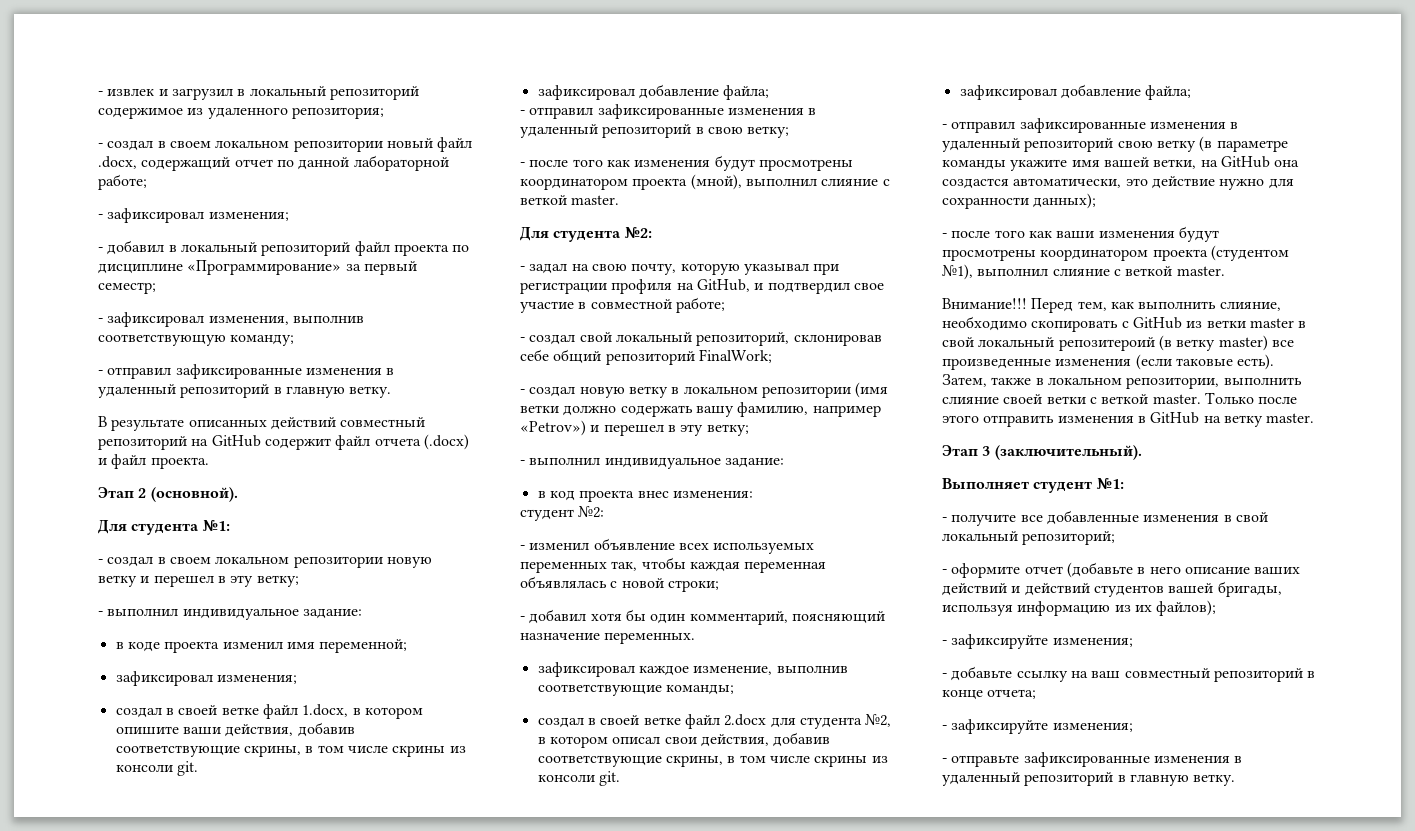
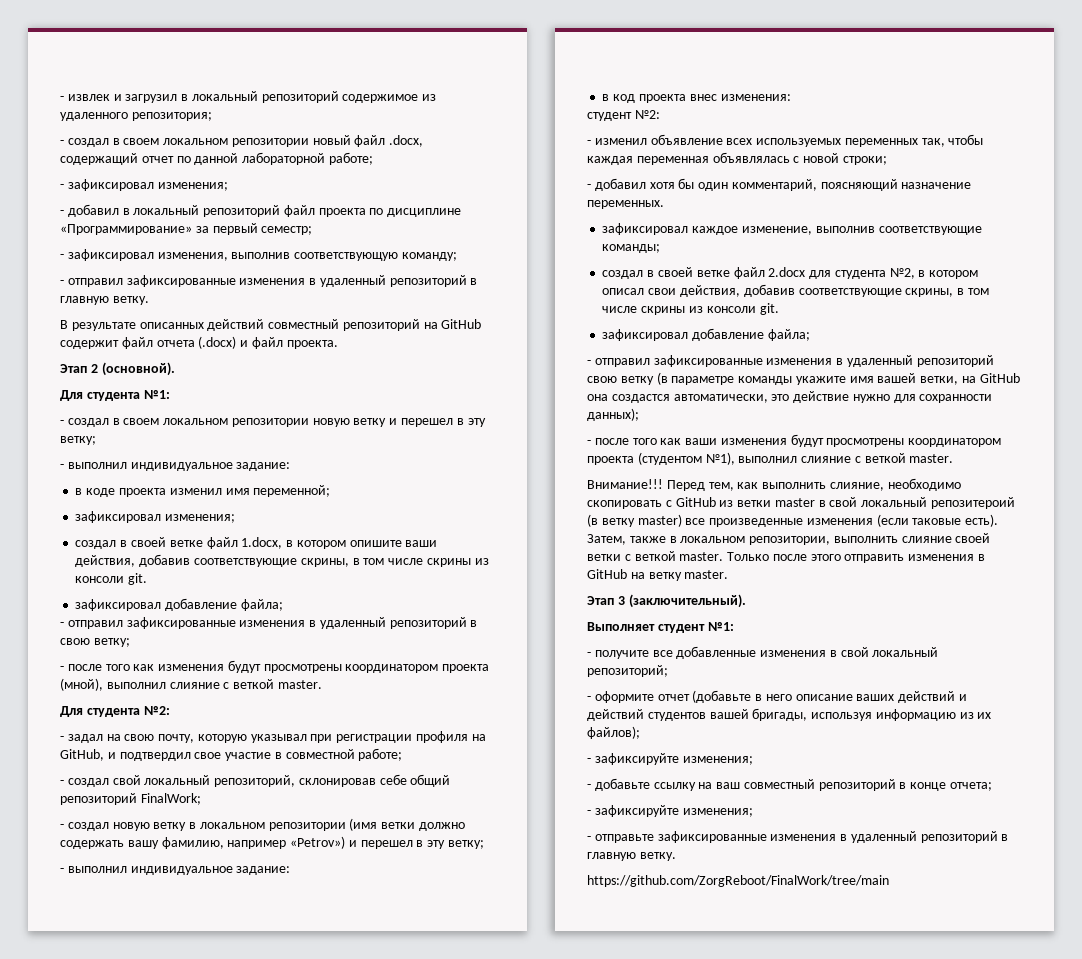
+ https://github.com/ZorgReboot/FinalWork/tree/main

